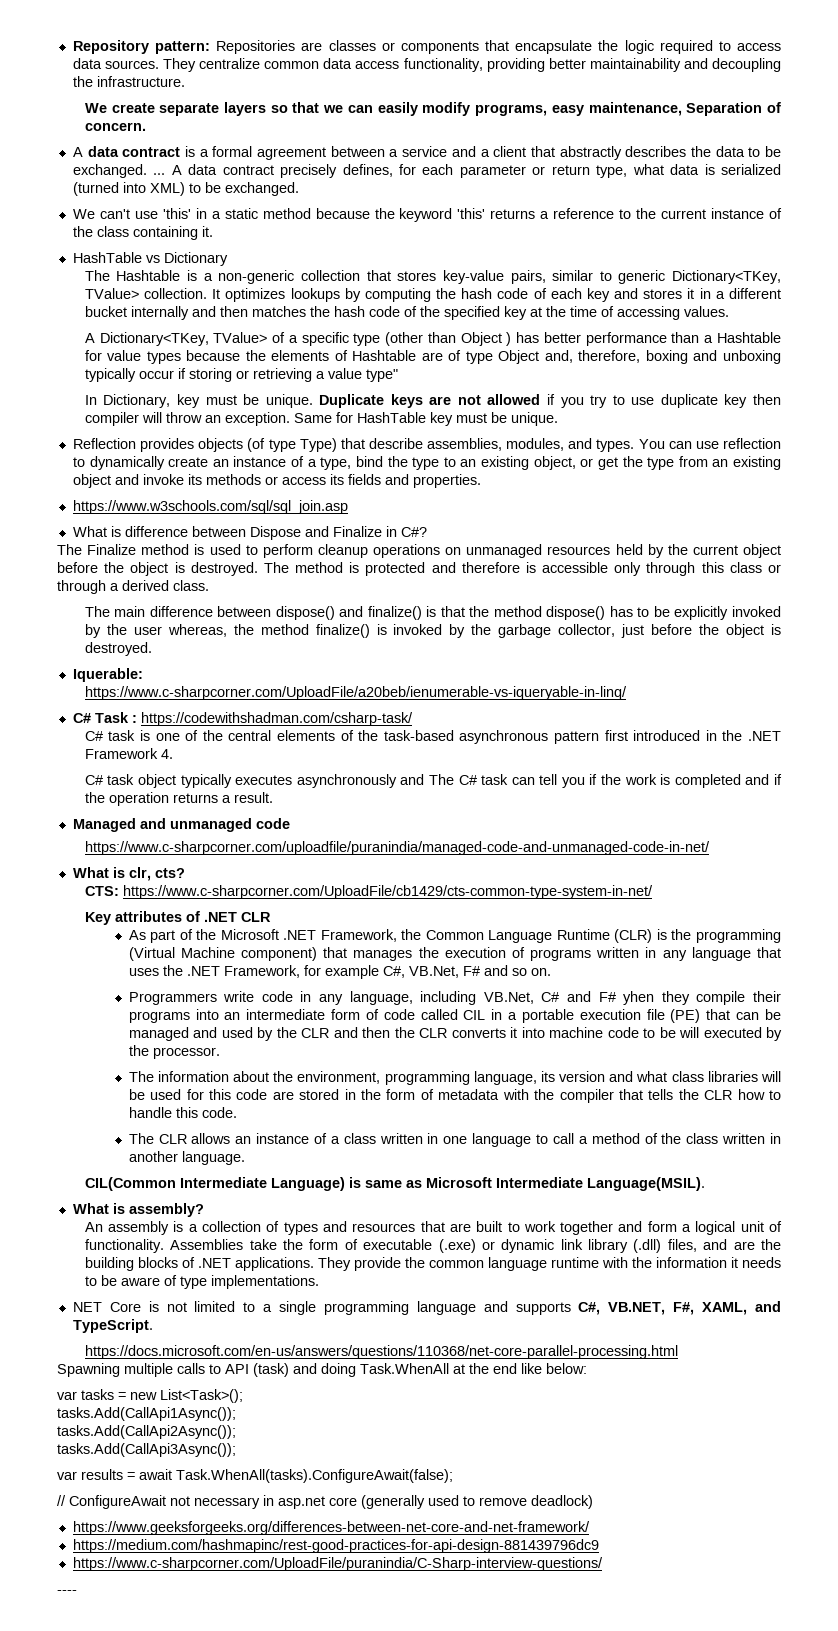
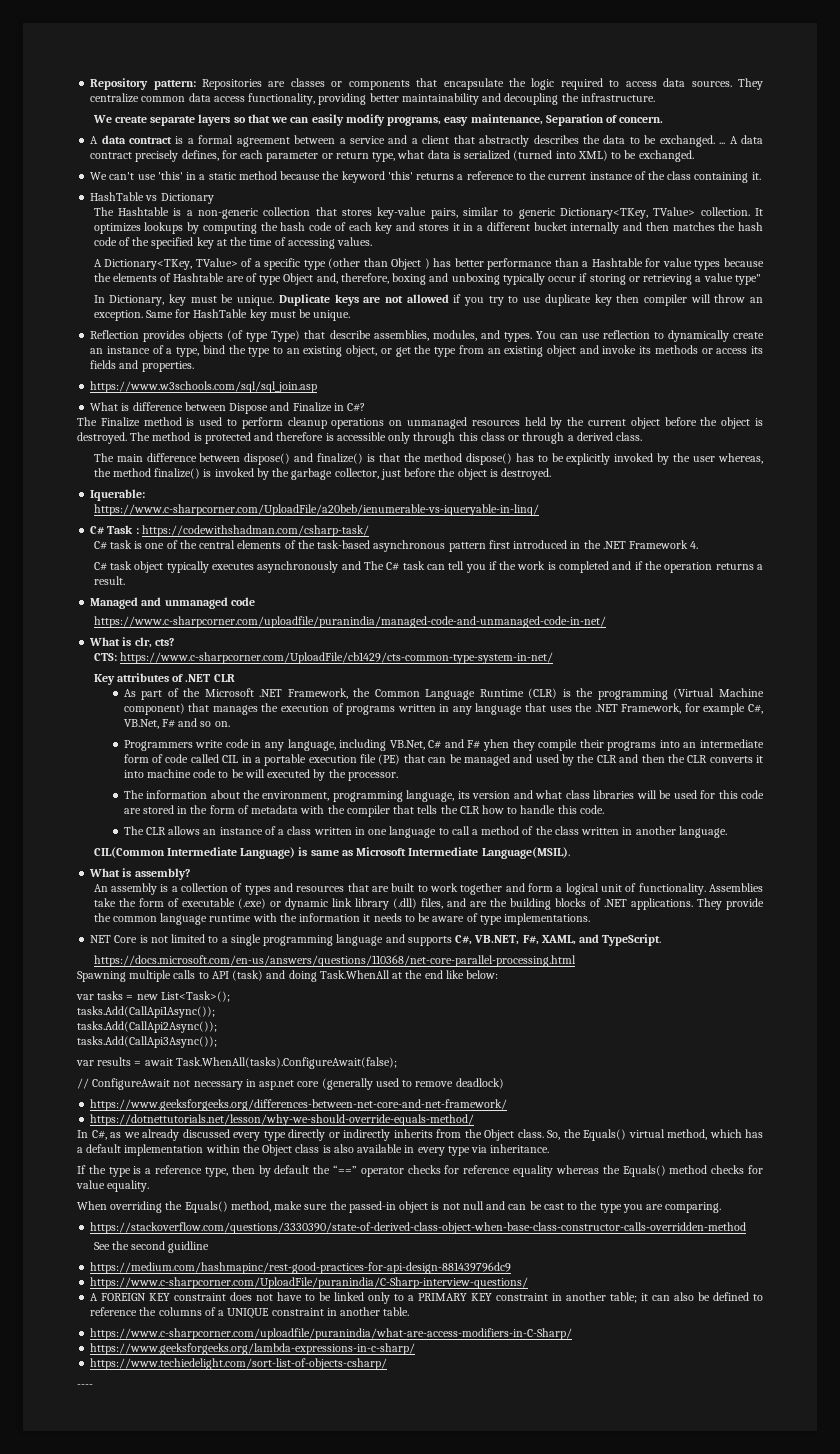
+ https://dotnettutorials.net/lesson/why-we-should-override-equals-method/
+ In C#, as we already discussed every type directly or indirectly inherits from the Object class. So, the Equals() virtual method, which has a default implementation within the Object class is also available in every type via inheritance.
+ If the type is a reference type, then by default the “==” operator checks for reference equality whereas the Equals() method checks for value equality.
+ When overriding the Equals() method, make sure the passed-in object is not null and can be cast to the type you are comparing.
+ https://stackoverflow.com/questions/3330390/state-of-derived-class-object-when-base-class-constructor-calls-overridden-method
+ See the second guidline
  https://medium.com/hashmapinc/rest-good-practices-for-api-design-881439796dc9
  https://www.c-sharpcorner.com/UploadFile/puranindia/C-Sharp-interview-questions/
+ A FOREIGN KEY constraint does not have to be linked only to a PRIMARY KEY constraint in another table; it can also be defined to reference the columns of a UNIQUE constraint in another table.
+ https://www.c-sharpcorner.com/uploadfile/puranindia/what-are-access-modifiers-in-C-Sharp/
+ https://www.geeksforgeeks.org/lambda-expressions-in-c-sharp/
+ https://www.techiedelight.com/sort-list-of-objects-csharp/

